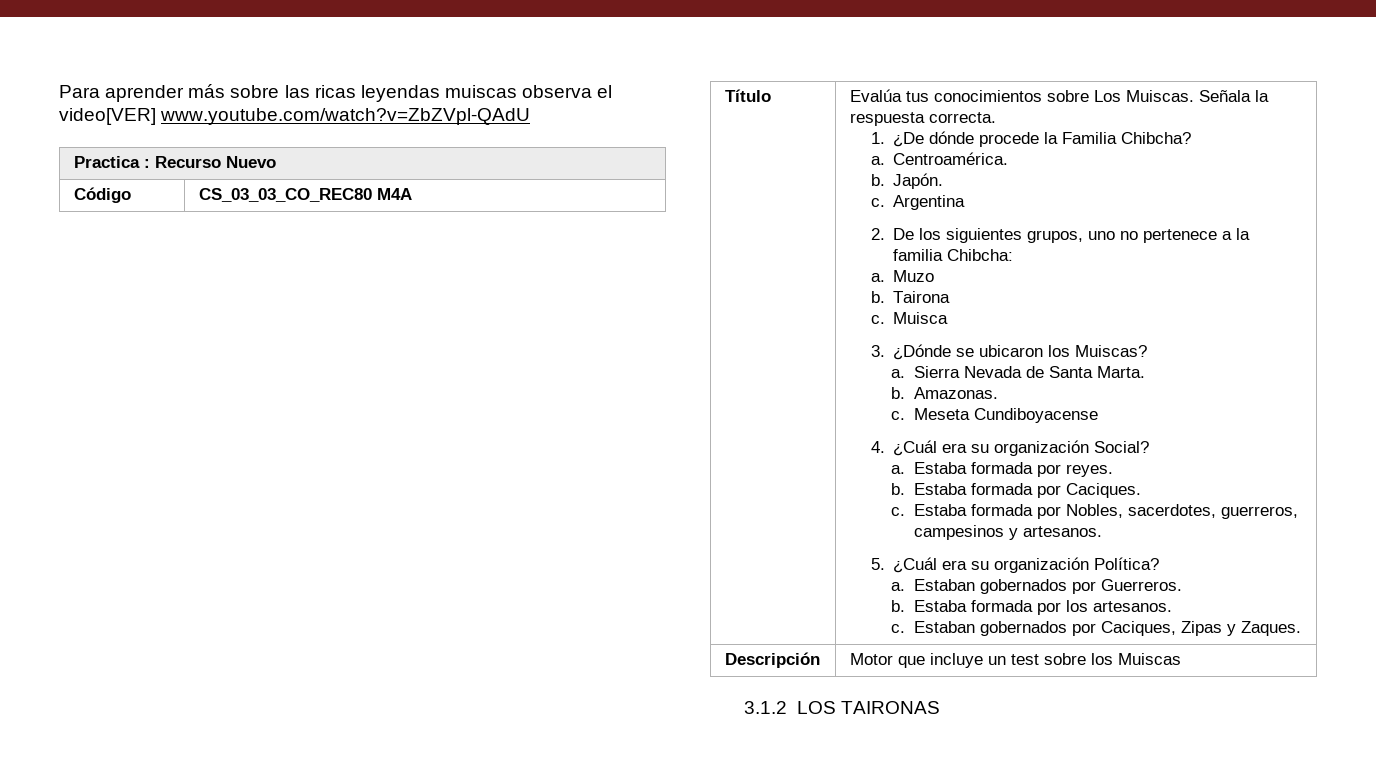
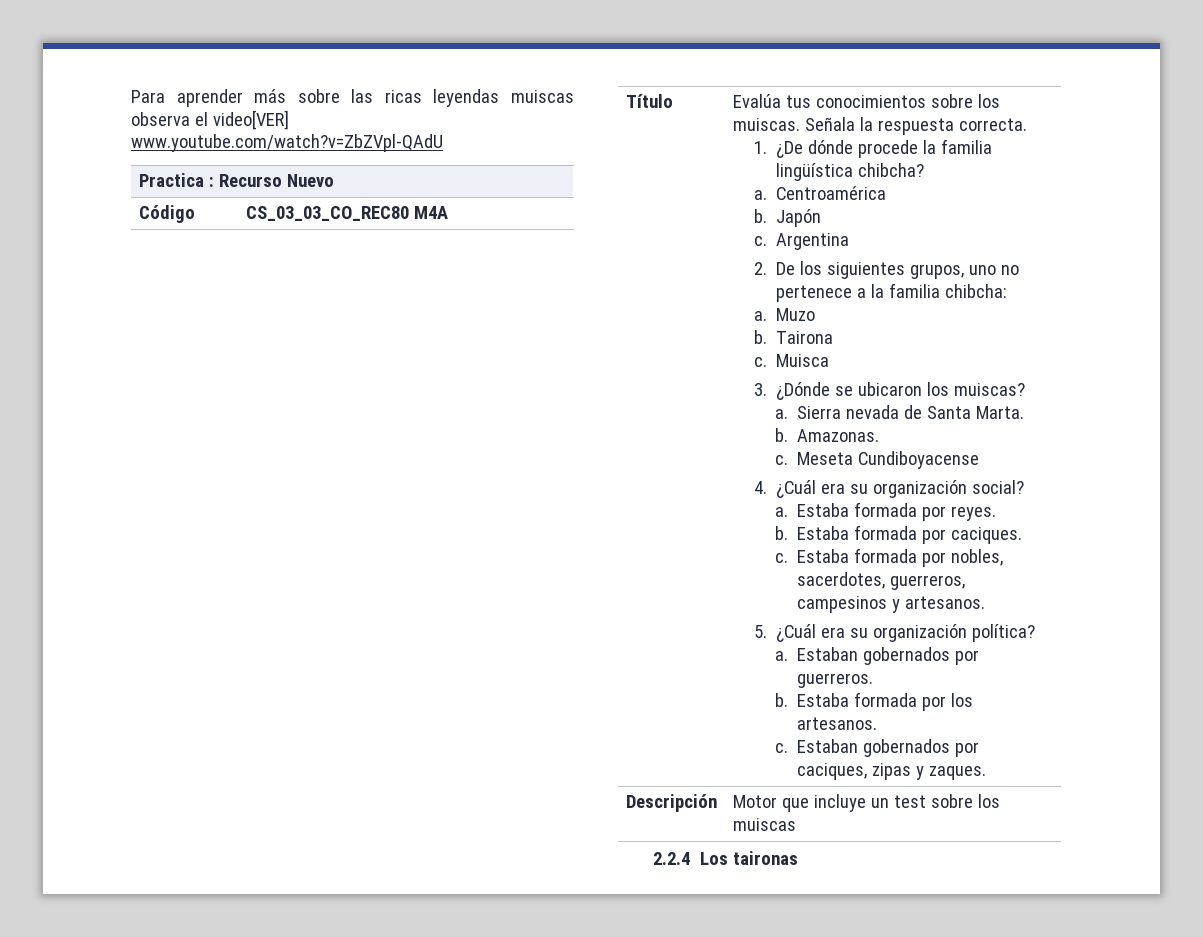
- Evalúa tus conocimientos sobre Los Muiscas.
+ Evalúa tus conocimientos sobre los muiscas.
- 1. ¿De dónde procede la Familia Chibcha?
- a. Centroamérica.
- b. Japón.
+ 1. ¿De dónde procede la familia lingüística chibcha?
+ a. Centroamérica
+ b. Japón
- 2. De los siguientes grupos, uno no pertenece a la familia Chibcha:
+ 2. De los siguientes grupos, uno no pertenece a la familia chibcha:
- 3. ¿Dónde se ubicaron los Muiscas?
+ 3. ¿Dónde se ubicaron los muiscas?
- Sierra Nevada de Santa Marta.
+ Sierra nevada de Santa Marta.
- 4. ¿Cuál era su organización Social?
+ 4. ¿Cuál era su organización social?
- Estaba formada por Caciques.
+ Estaba formada por caciques.
- Estaba formada por Nobles, sacerdotes, guerreros, campesinos y artesanos.
+ Estaba formada por nobles, sacerdotes, guerreros, campesinos y artesanos.
- 5. ¿Cuál era su organización Política?
+ 5. ¿Cuál era su organización política?
- Estaban gobernados por Guerreros.
+ Estaban gobernados por guerreros.
- Estaban gobernados por Caciques, Zipas y Zaques.
+ Estaban gobernados por caciques, zipas y zaques.
- Descripción | Motor que incluye un test sobre los Muiscas
- 3.1.2 LOS TAIRONAS
+ Descripción | Motor que incluye un test sobre los muiscas
+ 2.2.4 Los taironas

